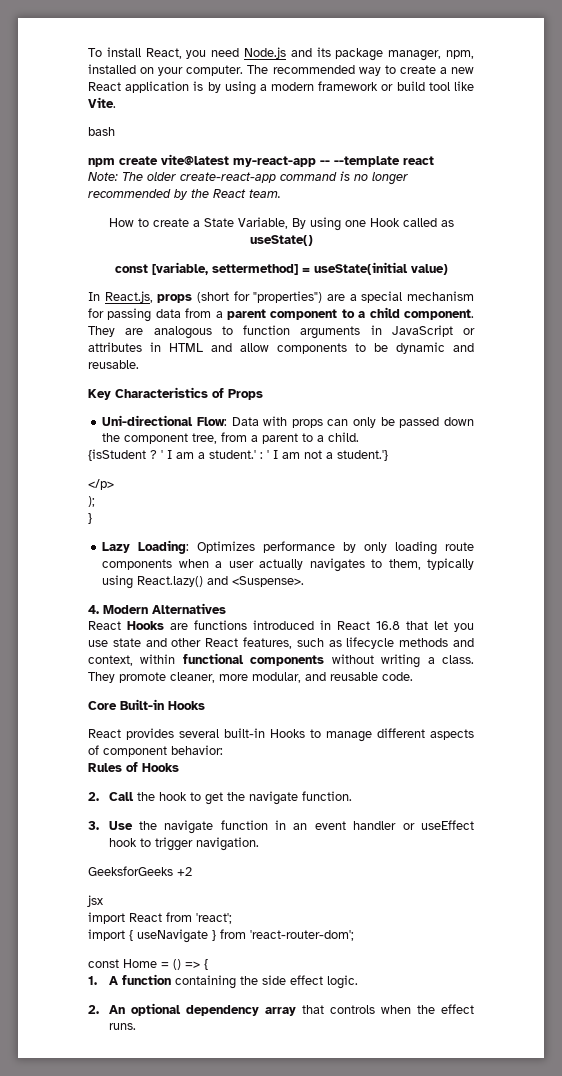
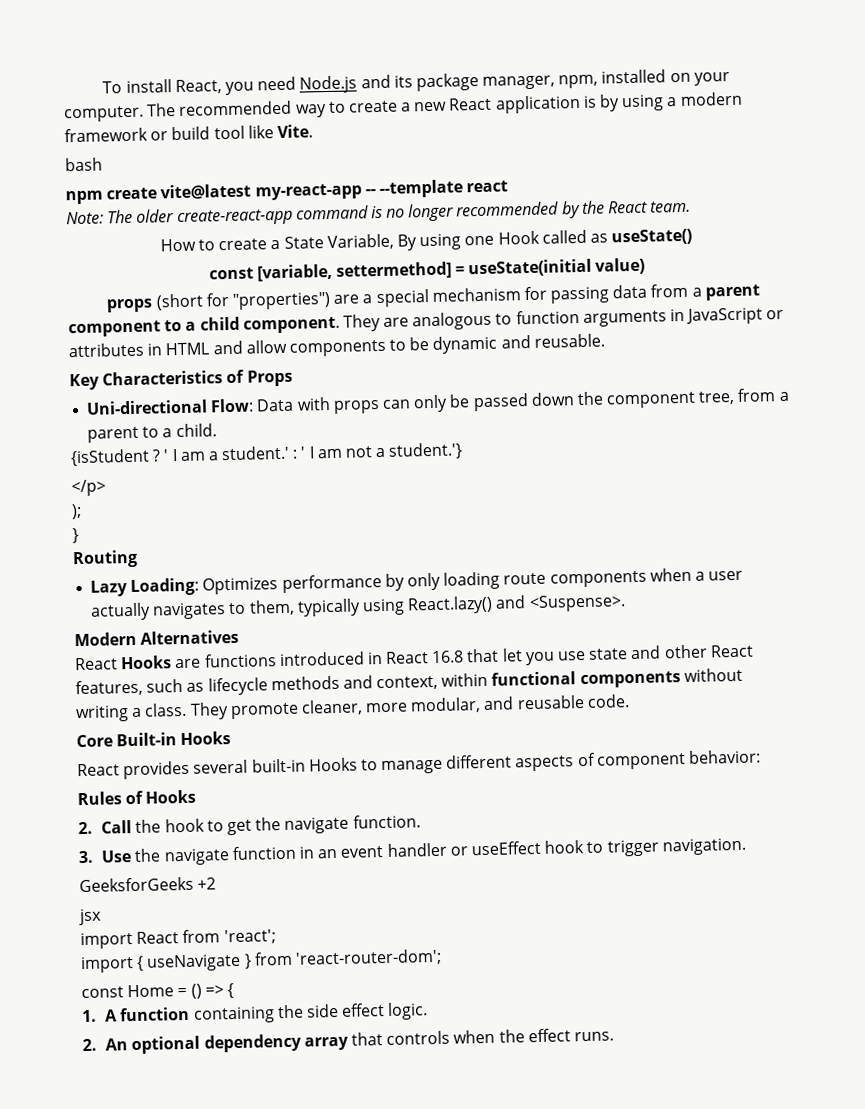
- In React.js, props (short for "properties") are a special mechanism for passing data from a parent component to a child component.
+ props (short for "properties") are a special mechanism for passing data from a parent component to a child component.
+ Routing
- 4. Modern Alternatives
+ Modern Alternatives

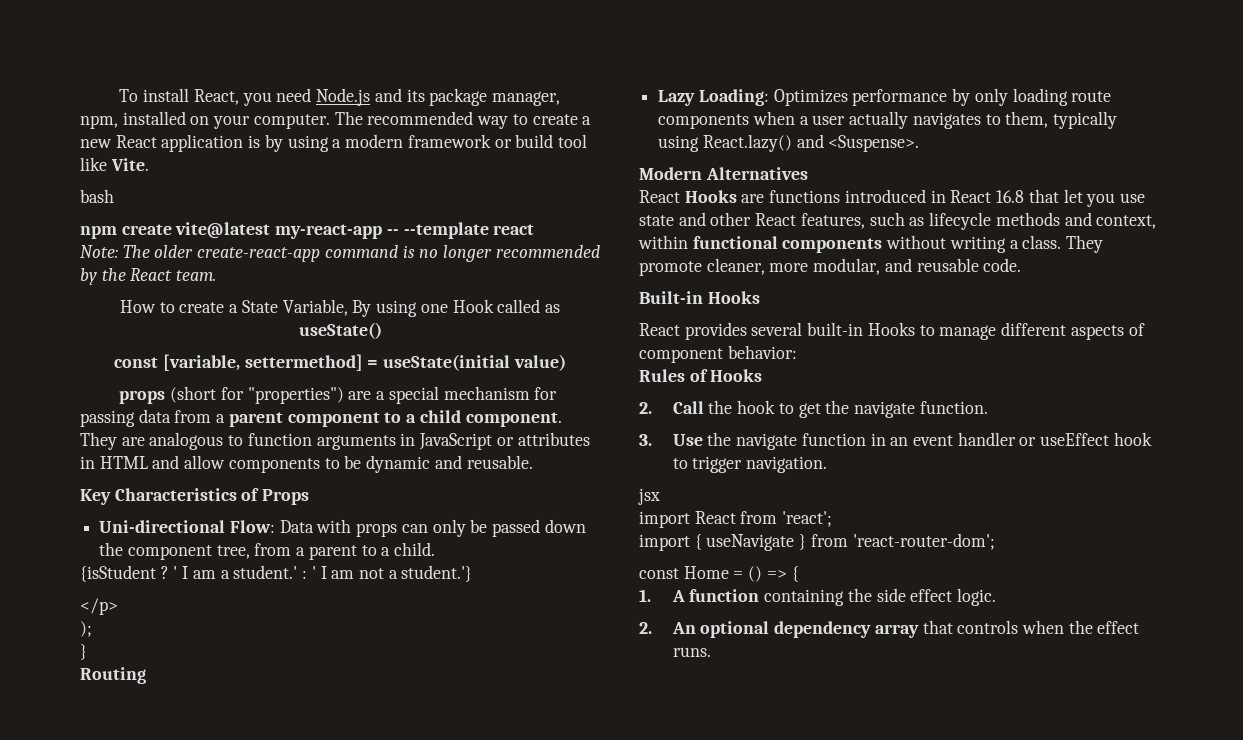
- Core Built-in Hooks
+ Built-in Hooks
- GeeksforGeeks +2

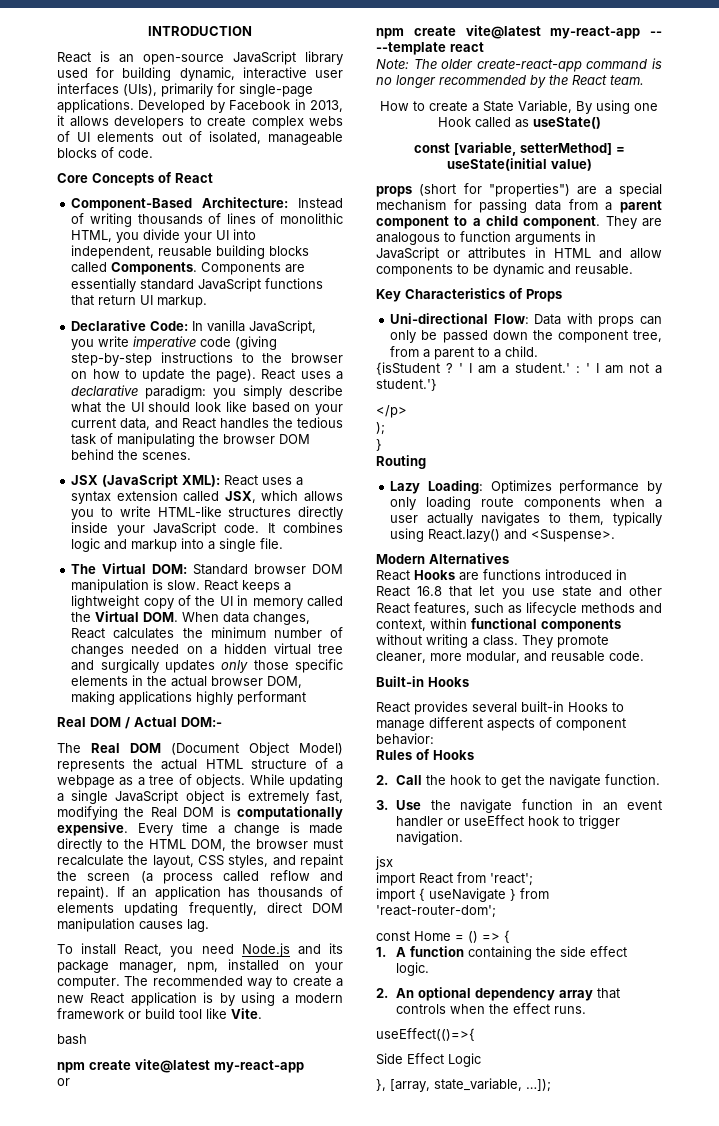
+ INTRODUCTION
+ React is an open-source JavaScript library used for building dynamic, interactive user interfaces (UIs), primarily for single-page applications. Developed by Facebook in 2013, it allows developers to create complex webs of UI elements out of isolated, manageable blocks of code.
+ Core Concepts of React
+ Component-Based Architecture: Instead of writing thousands of lines of monolithic HTML, you divide your UI into independent, reusable building blocks called Components. Components are essentially standard JavaScript functions that return UI markup.
+ Declarative Code: In vanilla JavaScript, you write imperative code (giving step-by-step instructions to the browser on how to update the page). React uses a declarative paradigm: you simply describe what the UI should look like based on your current data, and React handles the tedious task of manipulating the browser DOM behind the scenes.
+ JSX (JavaScript XML): React uses a syntax extension called JSX, which allows you to write HTML-like structures directly inside your JavaScript code. It combines logic and markup into a single file.
+ The Virtual DOM: Standard browser DOM manipulation is slow. React keeps a lightweight copy of the UI in memory called the Virtual DOM. When data changes, React calculates the minimum number of changes needed on a hidden virtual tree and surgically updates only those specific elements in the actual browser DOM, making applications highly performant
+ Real DOM / Actual DOM:-
+ The Real DOM (Document Object Model) represents the actual HTML structure of a webpage as a tree of objects. While updating a single JavaScript object is extremely fast, modifying the Real DOM is computationally expensive. Every time a change is made directly to the HTML DOM, the browser must recalculate the layout, CSS styles, and repaint the screen (a process called reflow and repaint). If an application has thousands of elements updating frequently, direct DOM manipulation causes lag.
  bash
+ npm create vite@latest my-react-app
+ or
- const [variable, settermethod] = useState(initial value)
+ const [variable, setterMethod] = useState(initial value)
+ useEffect(()=>{
+ Side Effect Logic
+ }, [array, state_variable, …]);

